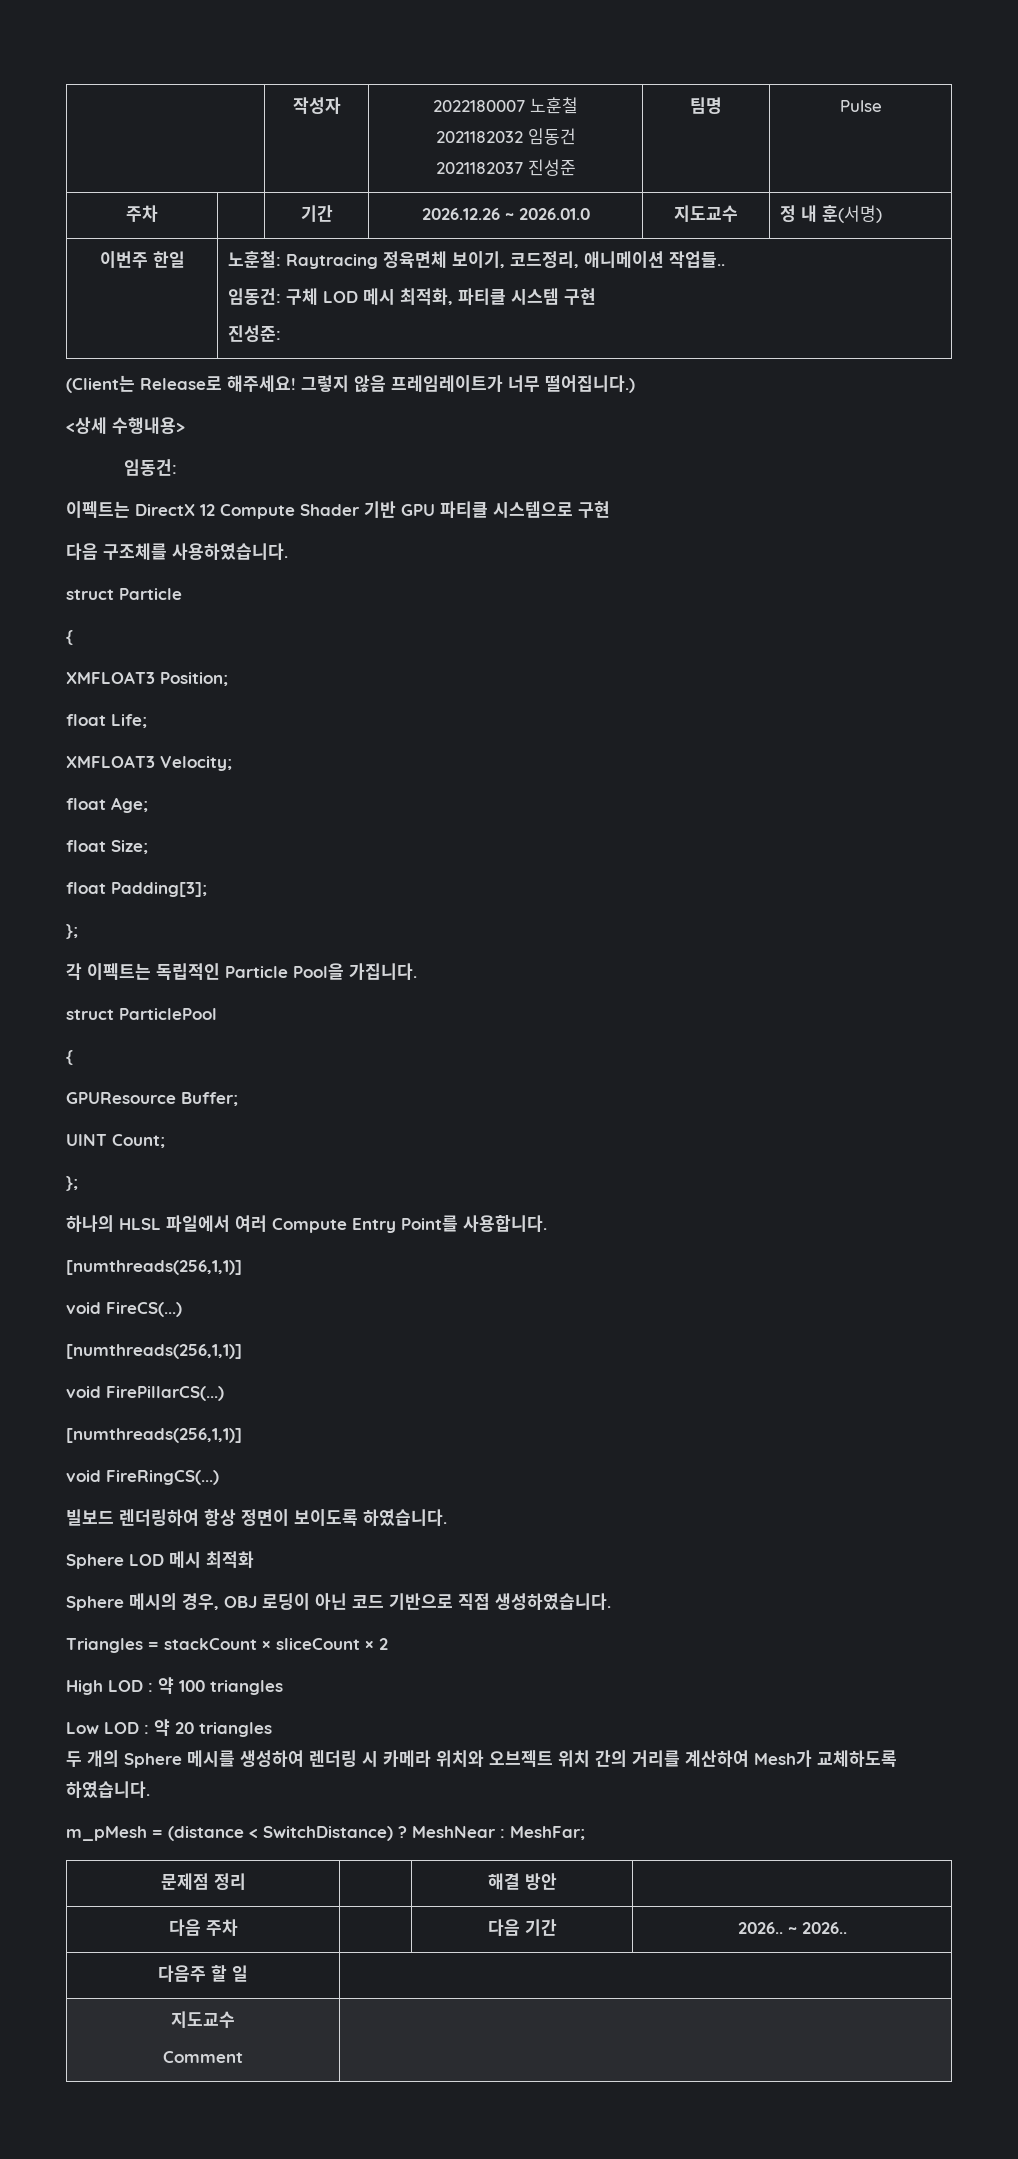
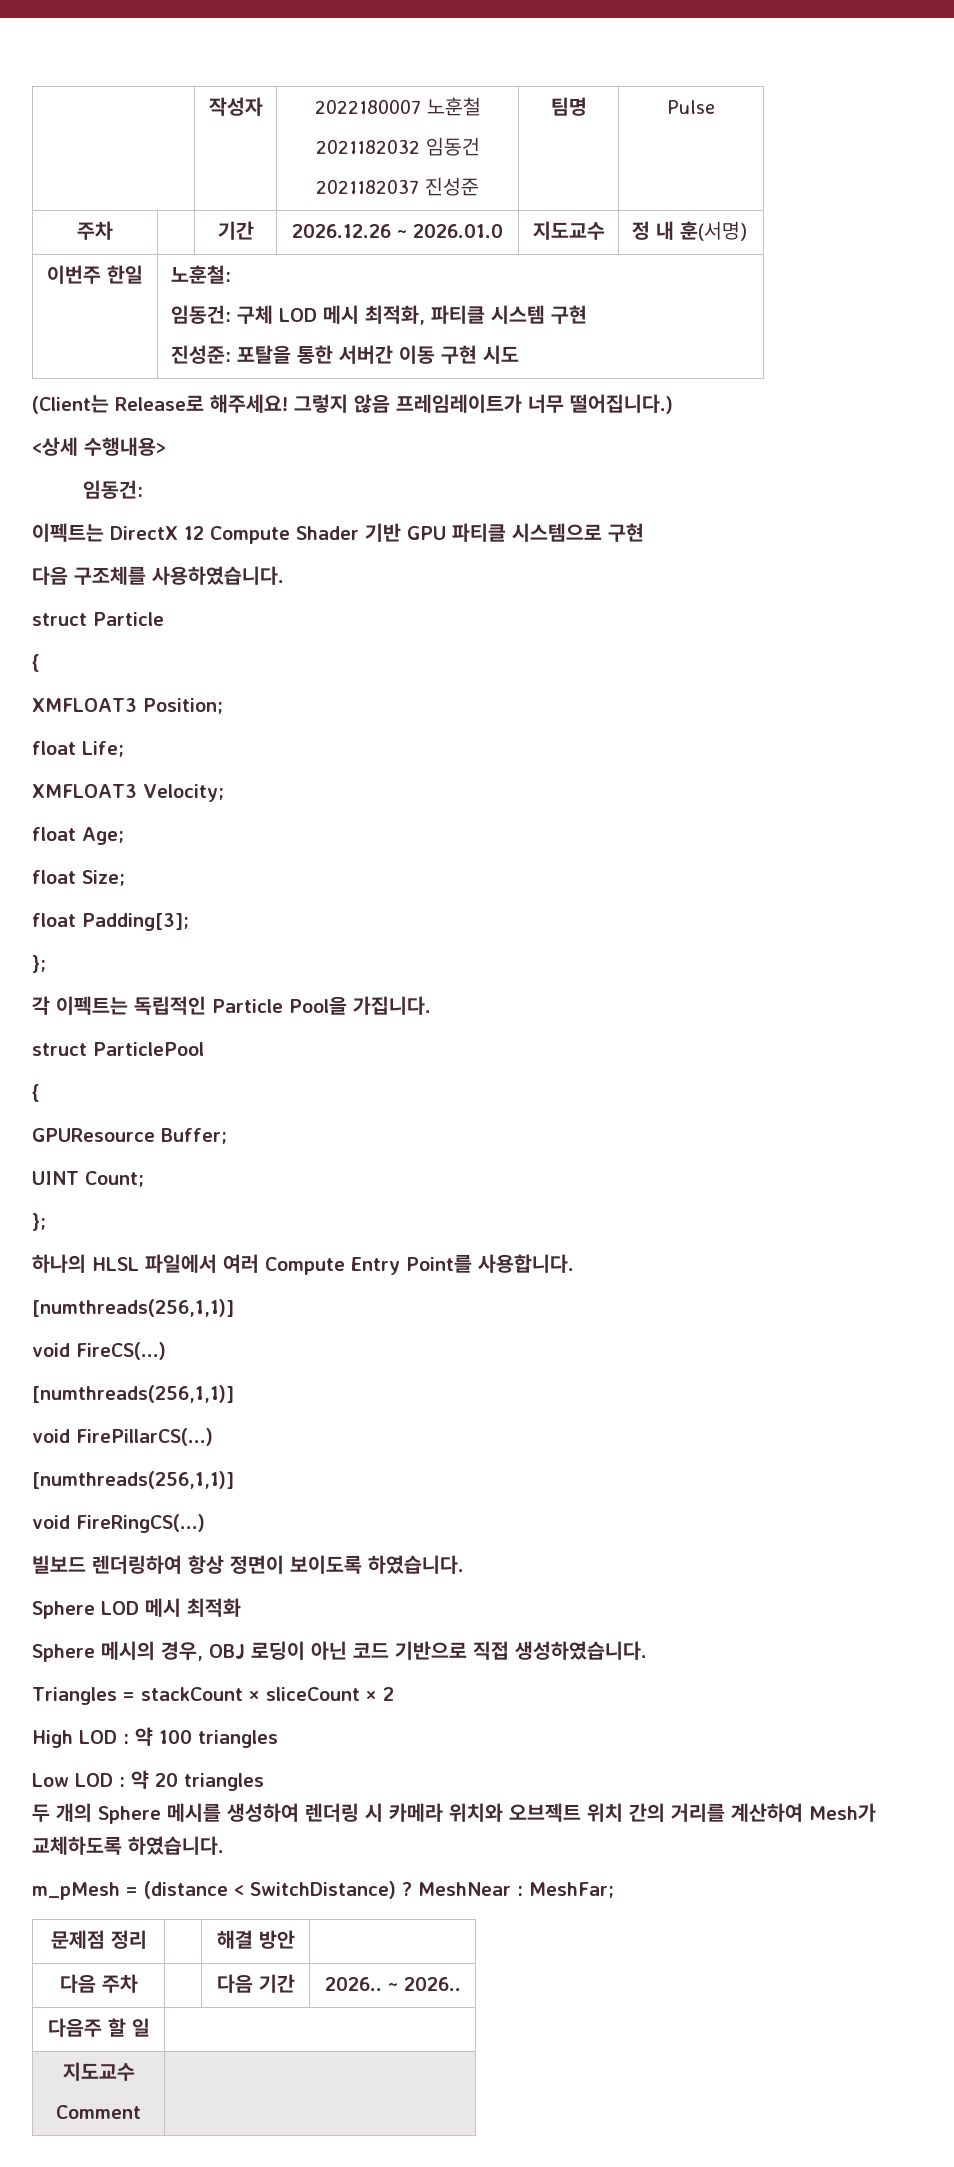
- 이번주 한일 | 노훈철: Raytracing 정육면체 보이기, 코드정리, 애니메이션 작업들..
+ 이번주 한일 | 노훈철:
  임동건: 구체 LOD 메시 최적화, 파티클 시스템 구현
- 진성준:
+ 진성준: 포탈을 통한 서버간 이동 구현 시도

